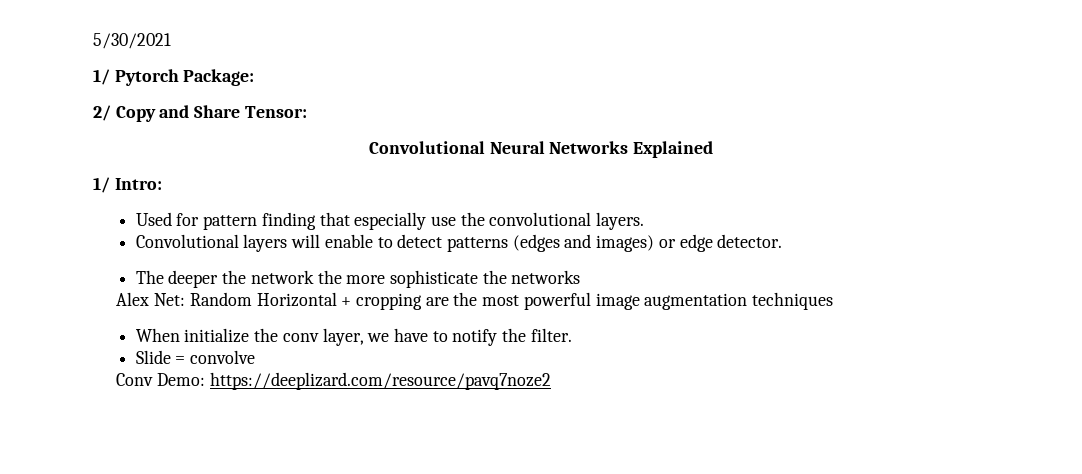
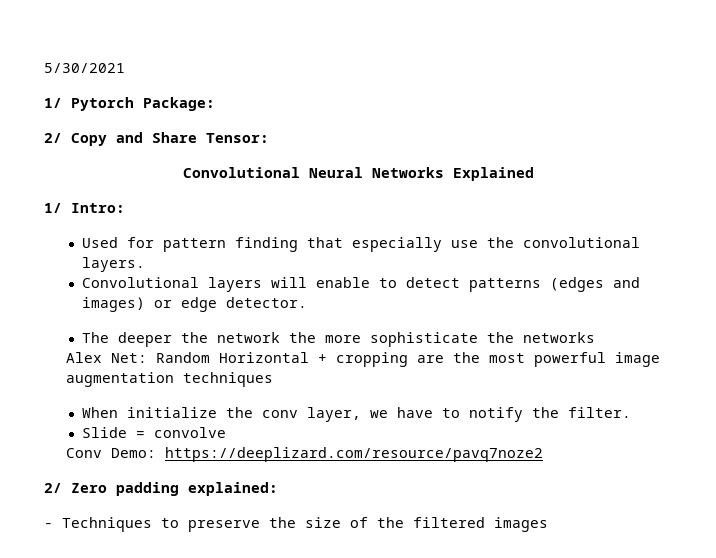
+ 2/ Zero padding explained:
+ - Techniques to preserve the size of the filtered images

